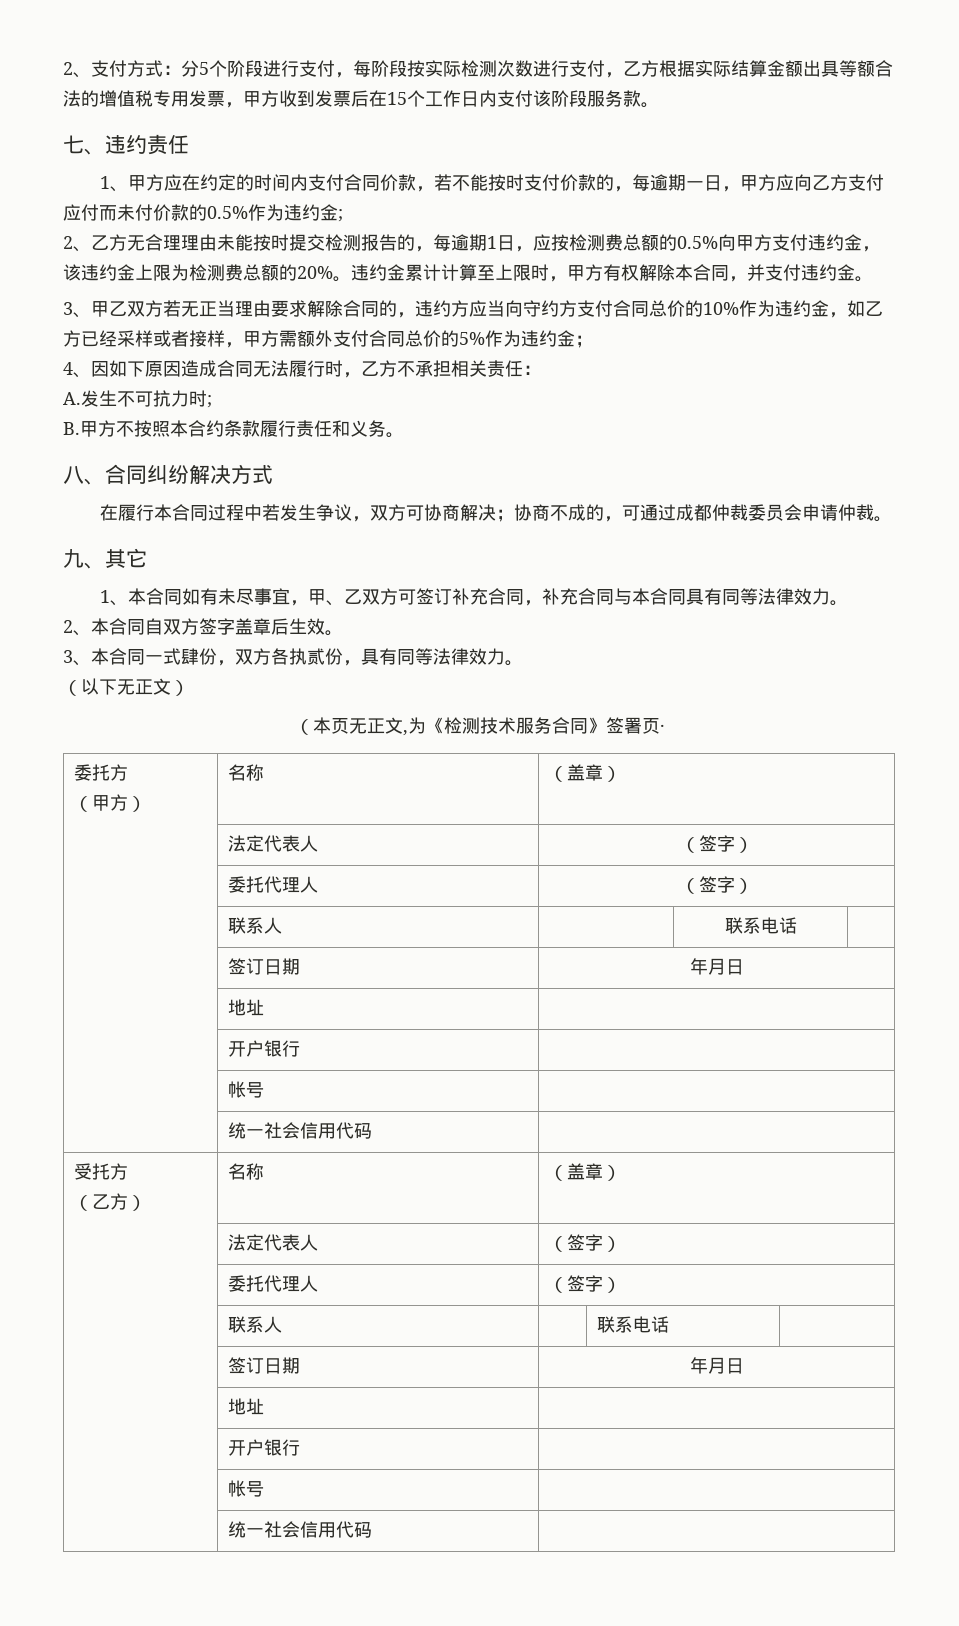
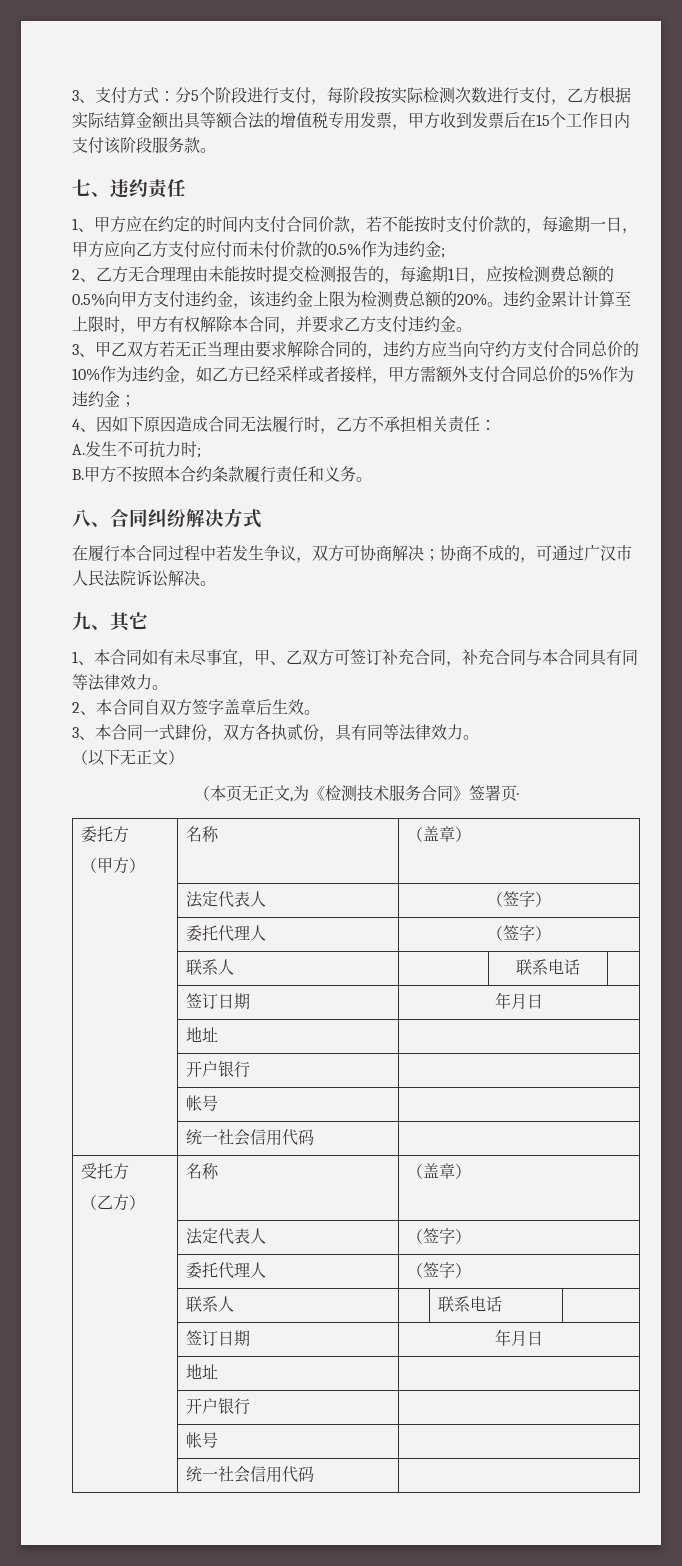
- 2、支付方式：分5个阶段进行支付，每阶段按实际检测次数进行支付，乙方根据实际结算金额出具等额合法的增值税专用发票，甲方收到发票后在15个工作日内支付该阶段服务款。
+ 3、支付方式：分5个阶段进行支付，每阶段按实际检测次数进行支付，乙方根据实际结算金额出具等额合法的增值税专用发票，甲方收到发票后在15个工作日内支付该阶段服务款。
- 违约金累计计算至上限时，甲方有权解除本合同，并支付违约金。
+ 违约金累计计算至上限时，甲方有权解除本合同，并要求乙方支付违约金。
- 在履行本合同过程中若发生争议，双方可协商解决；协商不成的，可通过成都仲裁委员会申请仲裁。
+ 在履行本合同过程中若发生争议，双方可协商解决；协商不成的，可通过广汉市人民法院诉讼解决。

